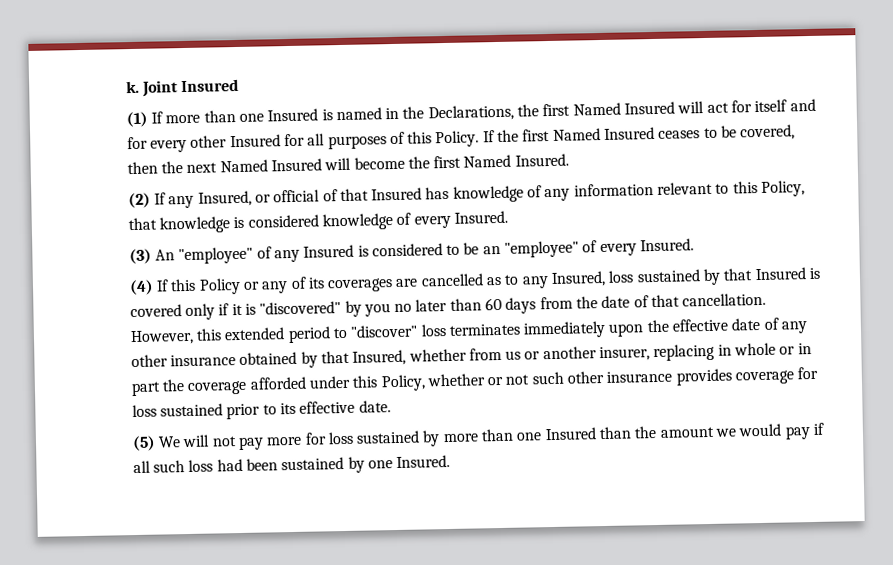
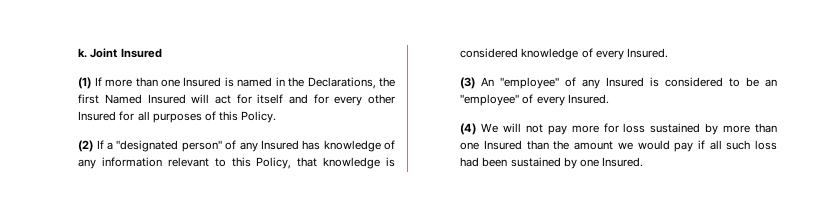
- (1) If more than one Insured is named in the Declarations, the first Named Insured will act for itself and for every other Insured for all purposes of this Policy. If the first Named Insured ceases to be covered, then the next Named Insured will become the first Named Insured.
- (2) If any Insured, or official of that Insured has knowledge of any information relevant to this Policy, that knowledge is considered knowledge of every Insured.
+ (1) If more than one Insured is named in the Declarations, the first Named Insured will act for itself and for every other Insured for all purposes of this Policy.
+ (2) If a "designated person" of any Insured has knowledge of any information relevant to this Policy, that knowledge is considered knowledge of every Insured.
- (4) If this Policy or any of its coverages are cancelled as to any Insured, loss sustained by that Insured is covered only if it is "discovered" by you no later than 60 days from the date of that cancellation. However, this extended period to "discover" loss terminates immediately upon the effective date of any other insurance obtained by that Insured, whether from us or another insurer, replacing in whole or in part the coverage afforded under this Policy, whether or not such other insurance provides coverage for loss sustained prior to its effective date.
- (5) We will not pay more for loss sustained by more than one Insured than the amount we would pay if all such loss had been sustained by one Insured.
+ (4) We will not pay more for loss sustained by more than one Insured than the amount we would pay if all such loss had been sustained by one Insured.

